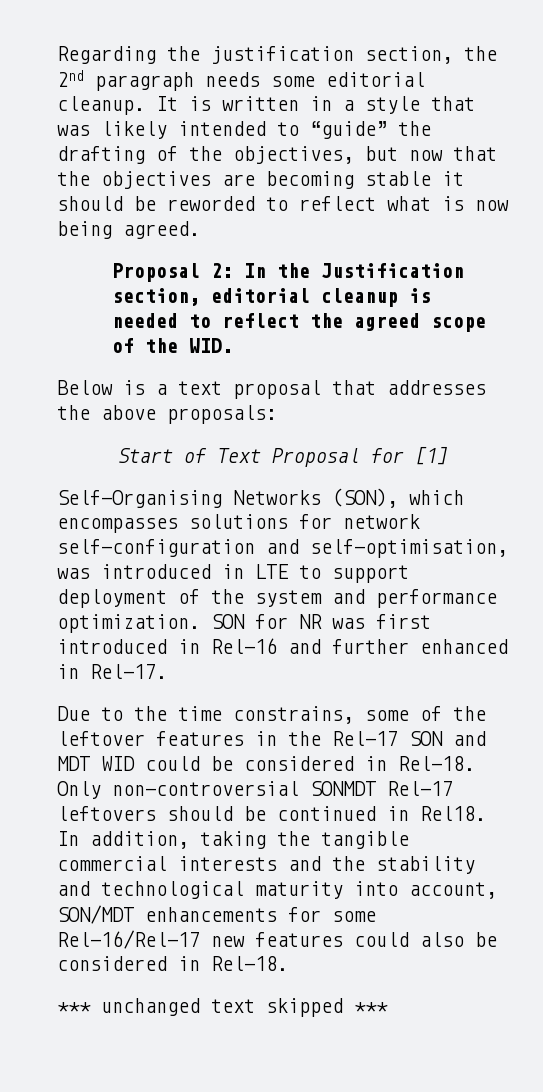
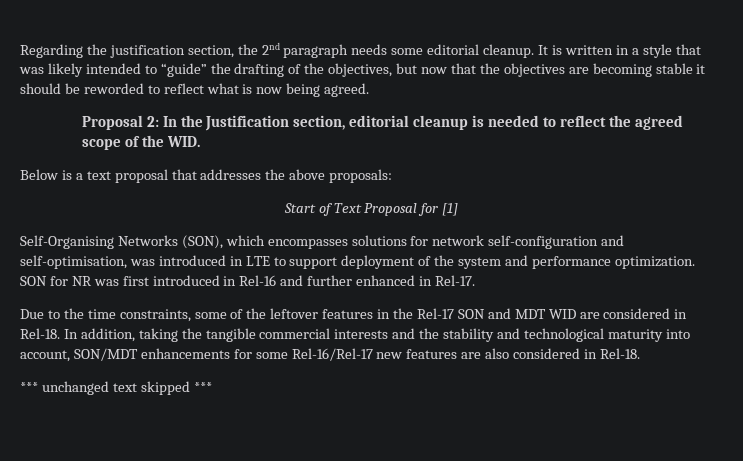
- Due to the time constrains, some of the leftover features in the Rel-17 SON and MDT WID could be considered in Rel-18. Only non-controversial SONMDT Rel-17 leftovers should be continued in Rel18.
+ Due to the time constraints, some of the leftover features in the Rel-17 SON and MDT WID are considered in Rel-18.
- In addition, taking the tangible commercial interests and the stability and technological maturity into account, SON/MDT enhancements for some Rel-16/Rel-17 new features could also be considered in Rel-18.
+ In addition, taking the tangible commercial interests and the stability and technological maturity into account, SON/MDT enhancements for some Rel-16/Rel-17 new features are also considered in Rel-18.

